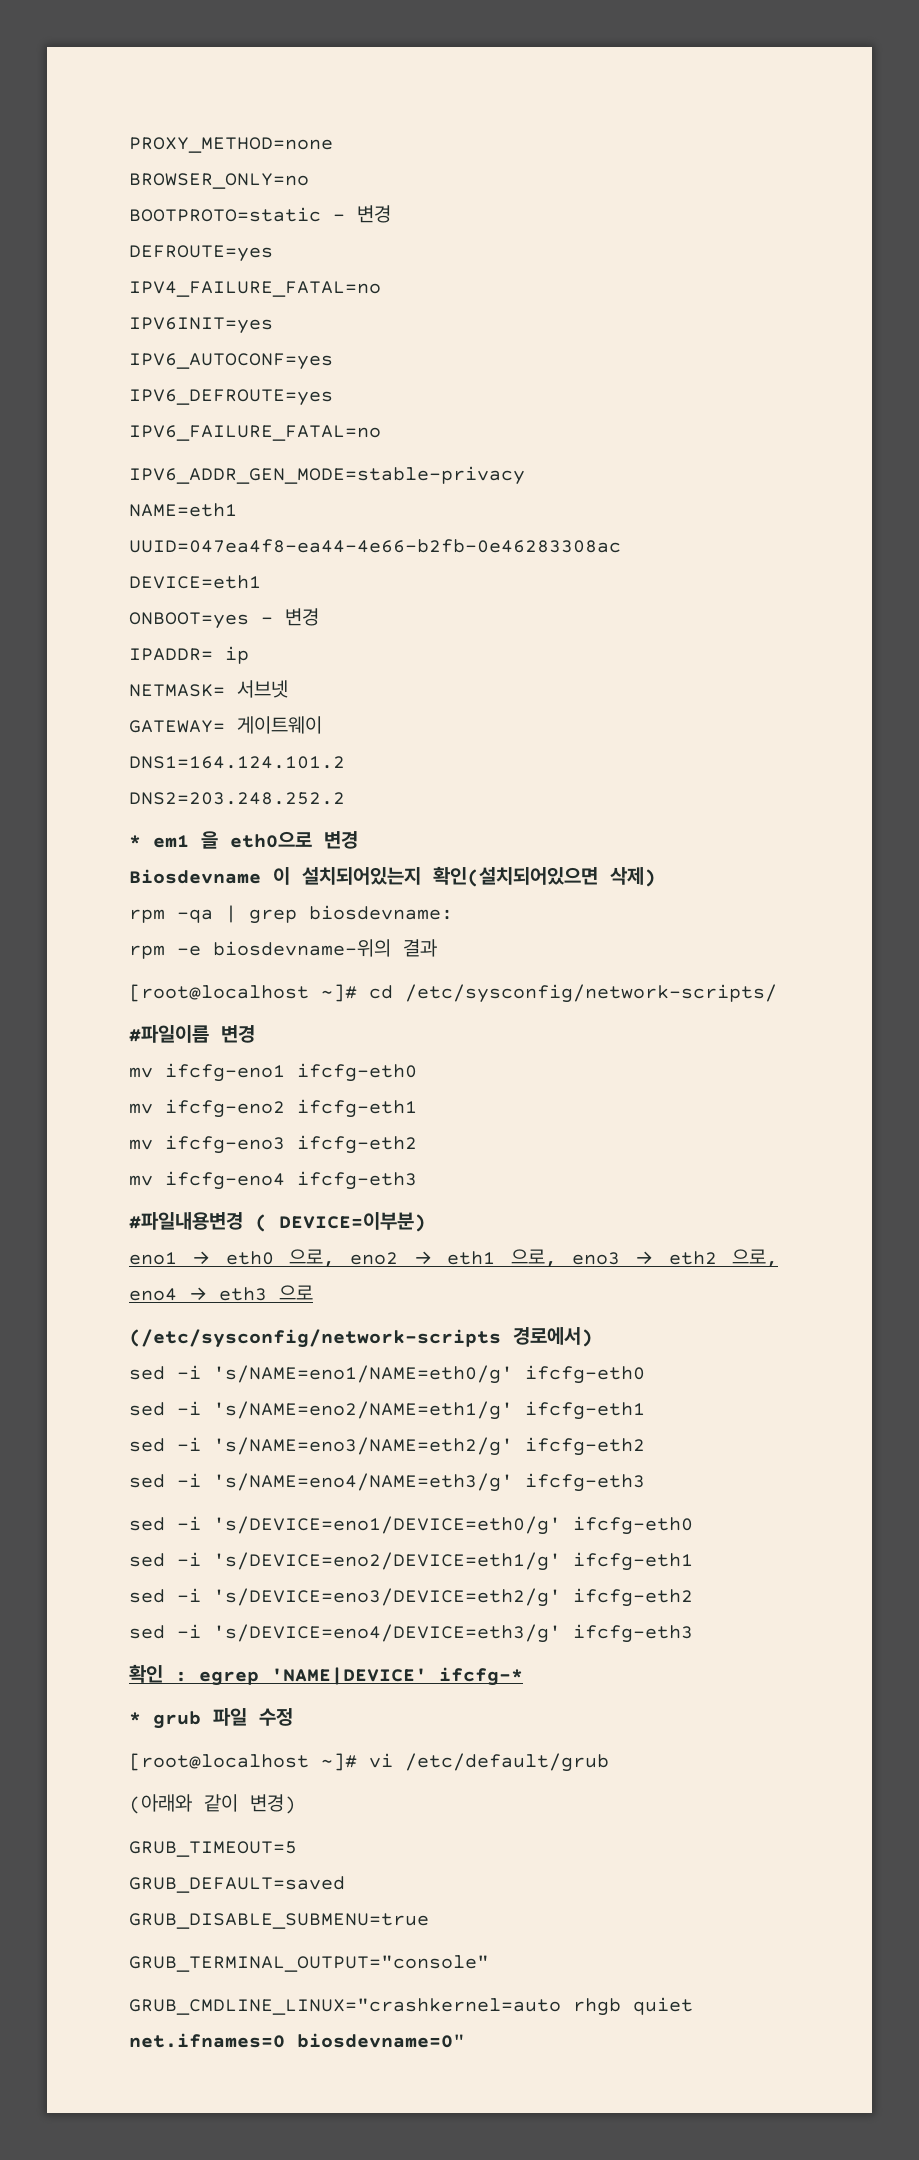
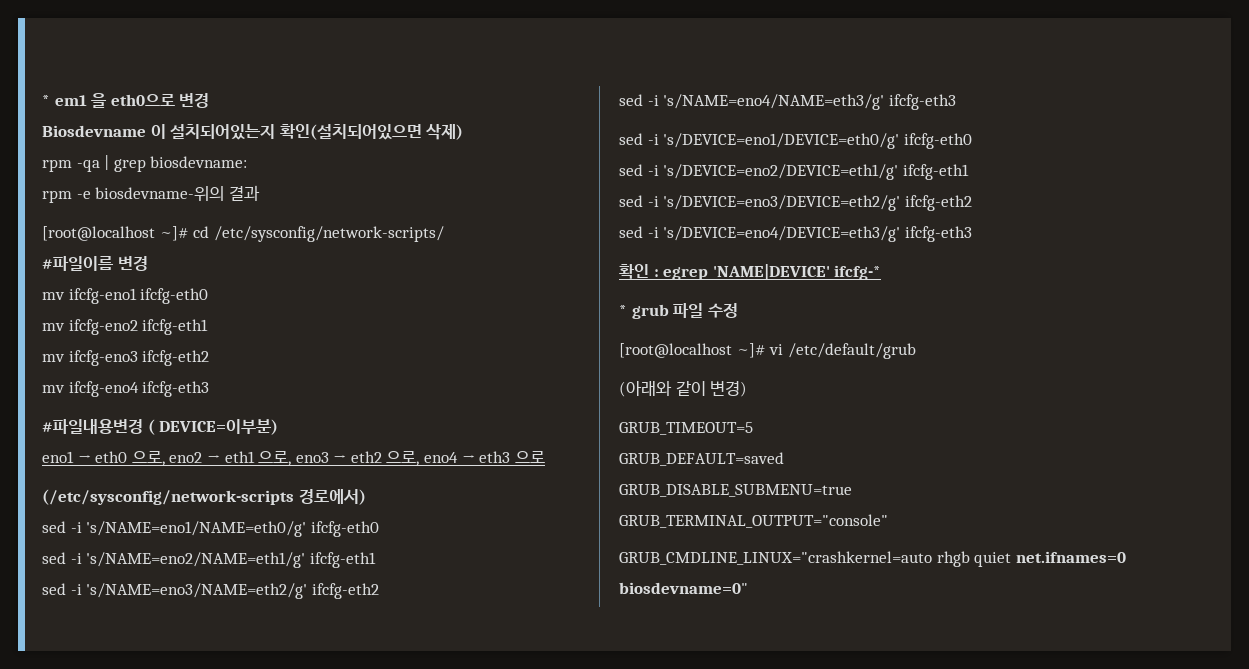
- PROXY_METHOD=none
- BROWSER_ONLY=no
- BOOTPROTO=static – 변경
- DEFROUTE=yes
- IPV4_FAILURE_FATAL=no
- IPV6INIT=yes
- IPV6_AUTOCONF=yes
- IPV6_DEFROUTE=yes
- IPV6_FAILURE_FATAL=no
- IPV6_ADDR_GEN_MODE=stable-privacy
- NAME=eth1
- UUID=047ea4f8-ea44-4e66-b2fb-0e46283308ac
- DEVICE=eth1
- ONBOOT=yes – 변경
- IPADDR= ip
- NETMASK= 서브넷
- GATEWAY= 게이트웨이
- DNS1=164.124.101.2
- DNS2=203.248.252.2

